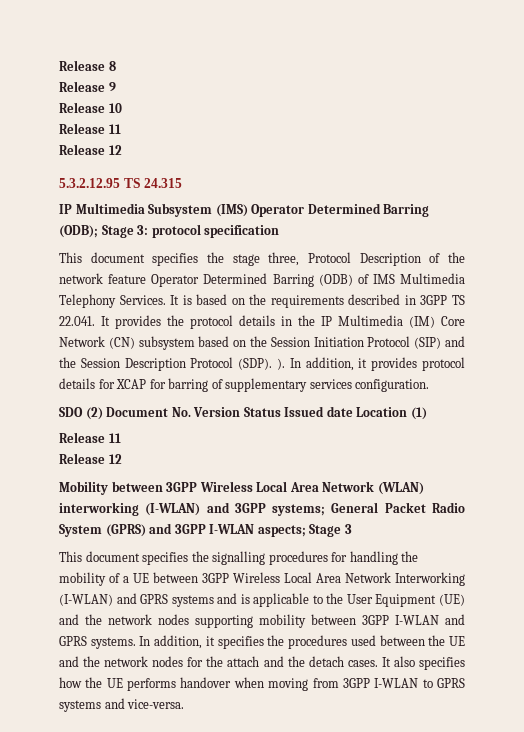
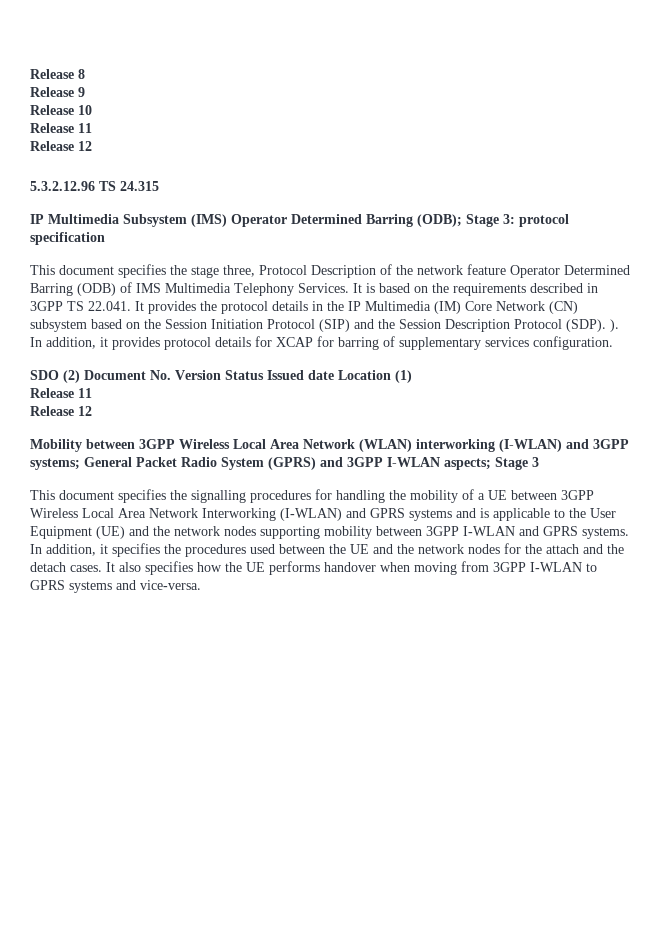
- 5.3.2.12.95 TS 24.315
+ 5.3.2.12.96 TS 24.315

